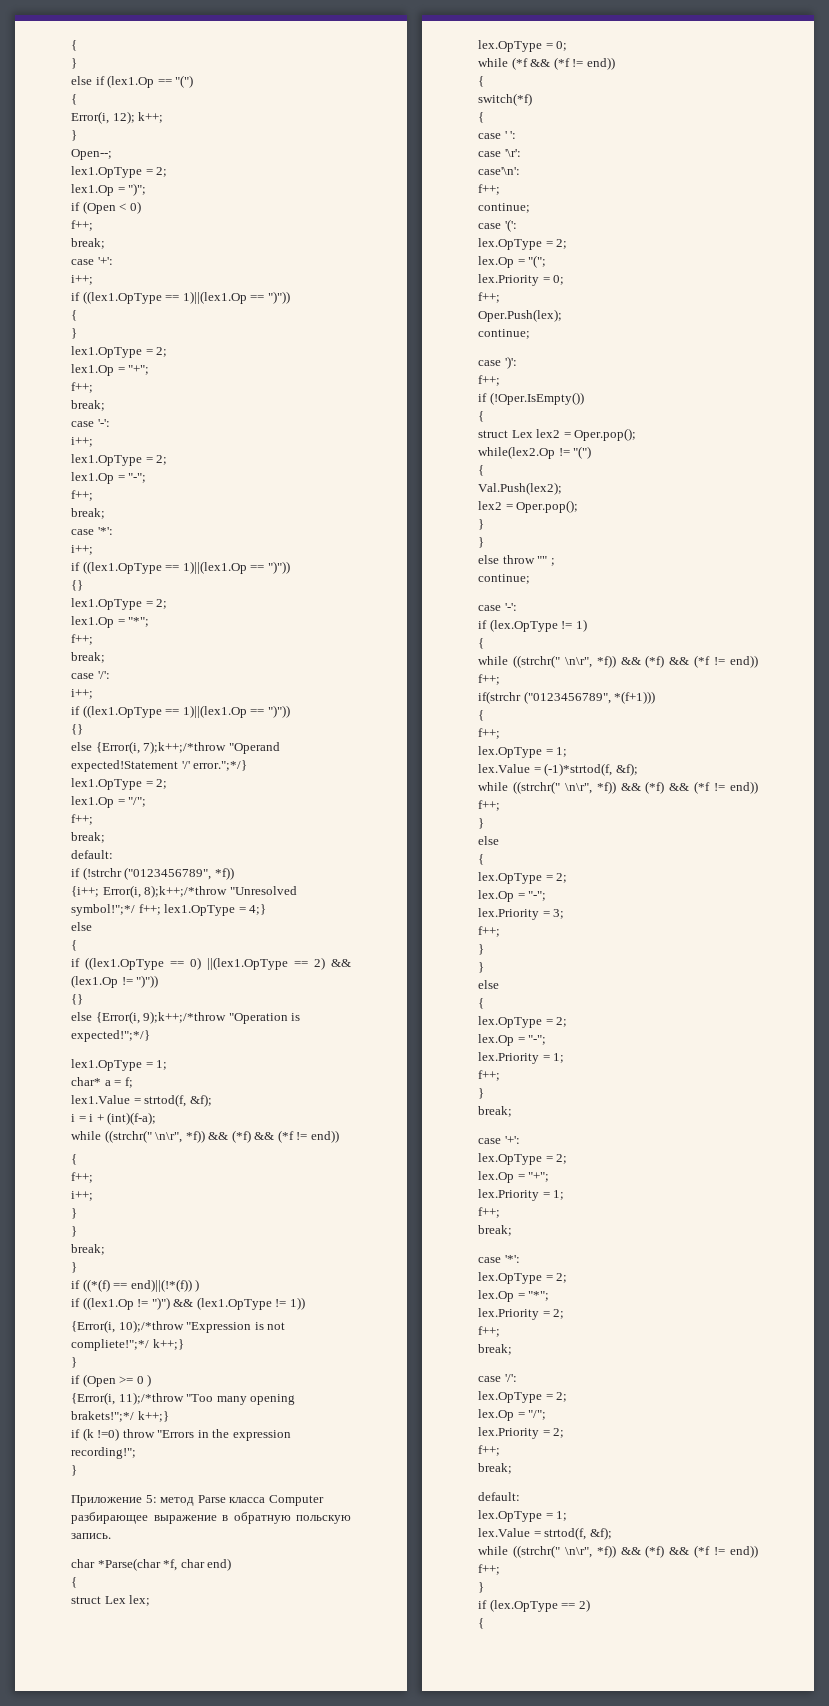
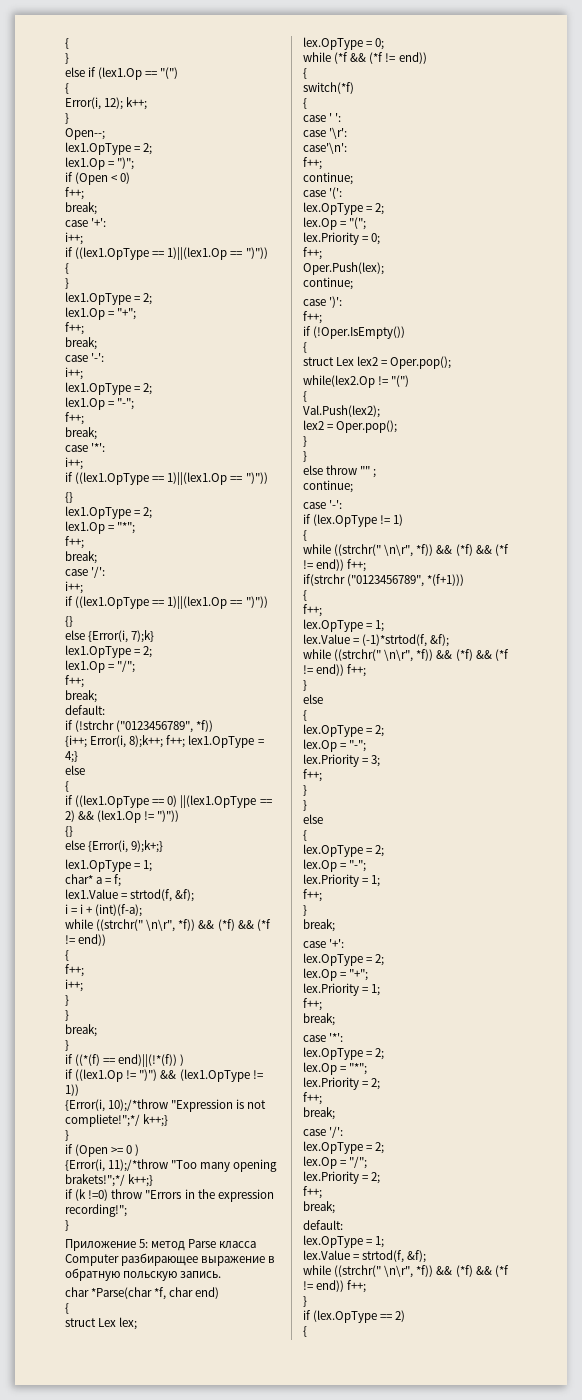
- else {Error(i, 7);k++;/*throw "Operand expected!Statement '/' error.";*/}
+ else {Error(i, 7);k}
- {i++; Error(i, 8);k++;/*throw "Unresolved symbol!";*/ f++; lex1.OpType = 4;}
+ {i++; Error(i, 8);k++; f++; lex1.OpType = 4;}
- else {Error(i, 9);k++;/*throw "Operation is expected!";*/}
+ else {Error(i, 9);k+;}

